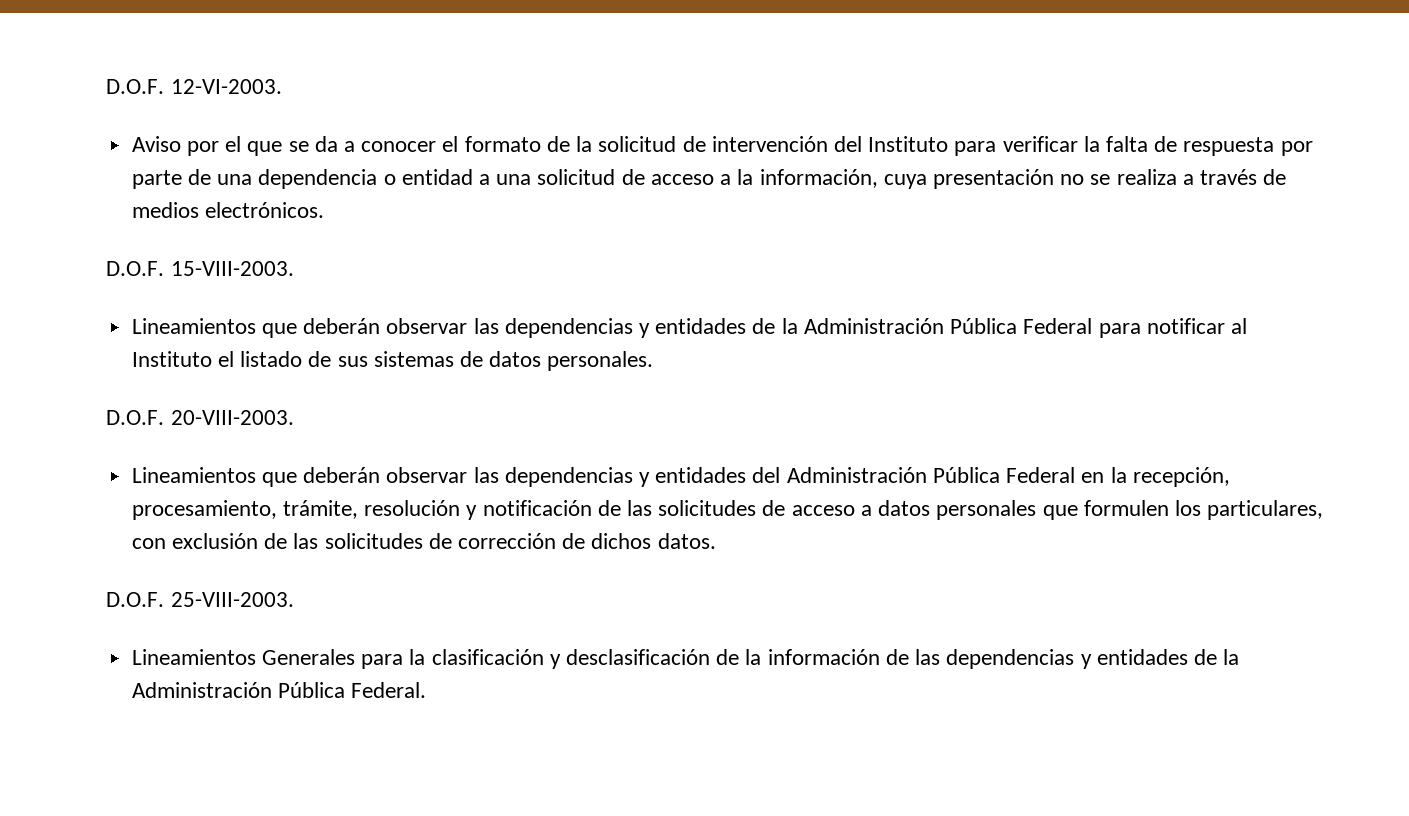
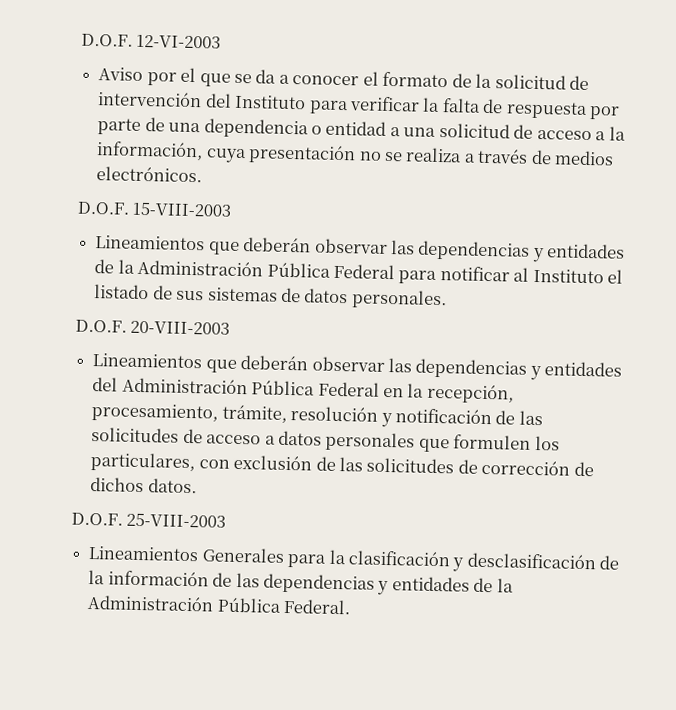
- D.O.F. 12-VI-2003.
+ D.O.F. 12-VI-2003
- D.O.F. 15-VIII-2003.
+ D.O.F. 15-VIII-2003
- D.O.F. 20-VIII-2003.
+ D.O.F. 20-VIII-2003
- D.O.F. 25-VIII-2003.
+ D.O.F. 25-VIII-2003

